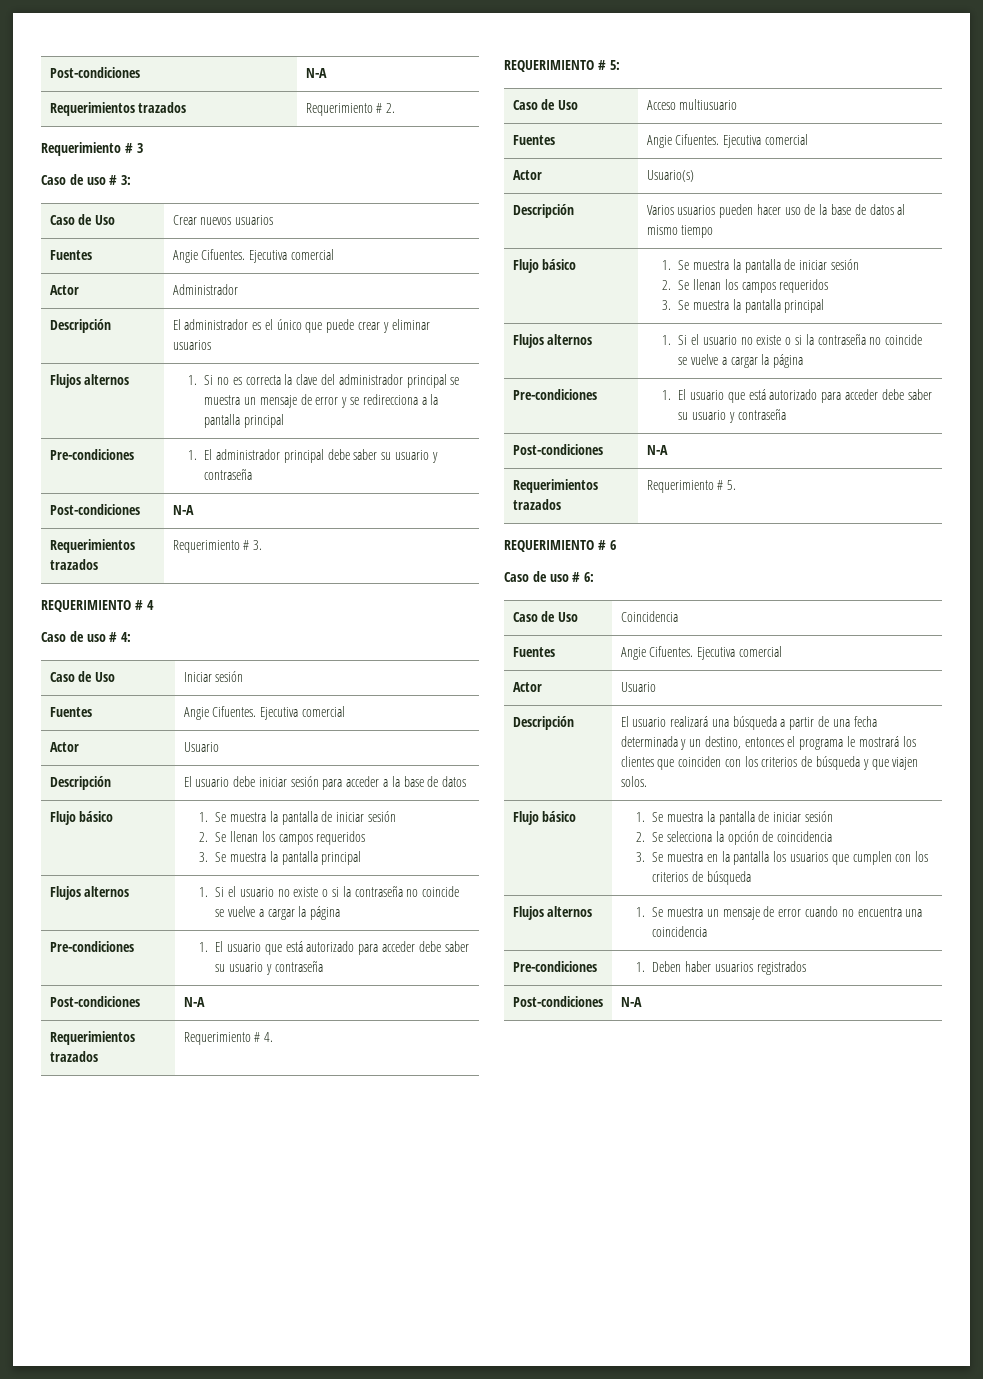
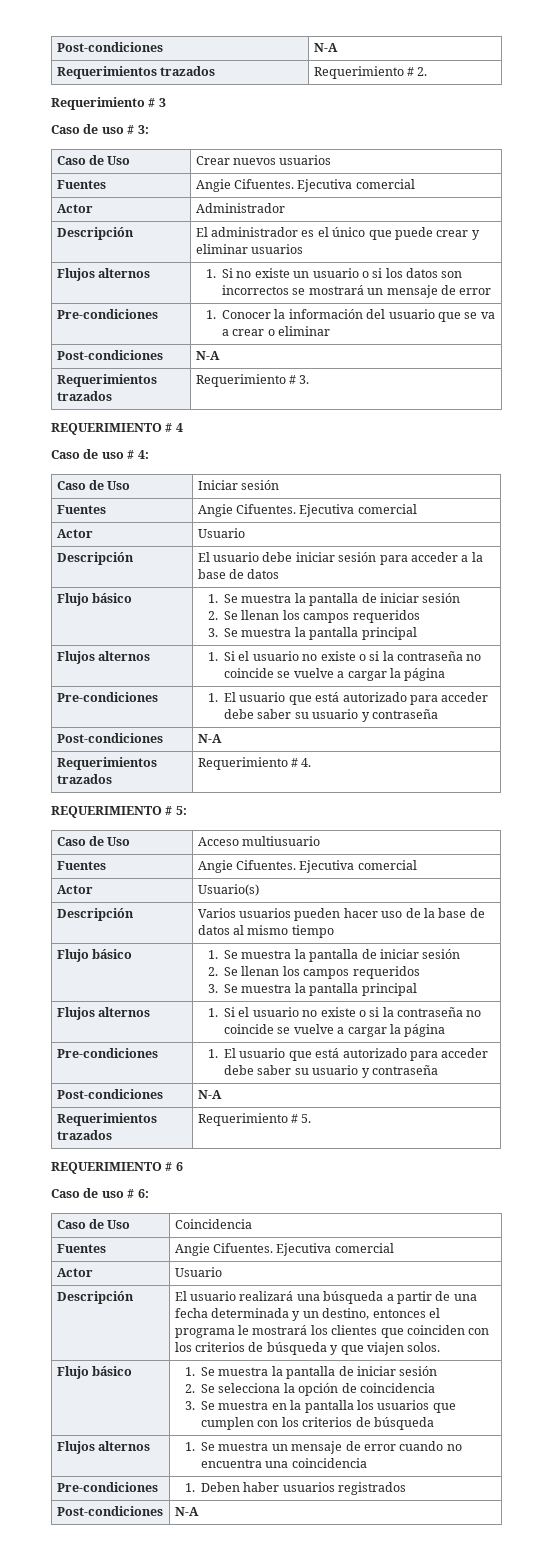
- Flujos alternos | 1. Si no es correcta la clave del administrador principal se muestra un mensaje de error y se redirecciona a la pantalla principal
- Pre-condiciones | 1. El administrador principal debe saber su usuario y contraseña
+ Flujos alternos | 1. Si no existe un usuario o si los datos son incorrectos se mostrará un mensaje de error
+ Pre-condiciones | 1. Conocer la información del usuario que se va a crear o eliminar

